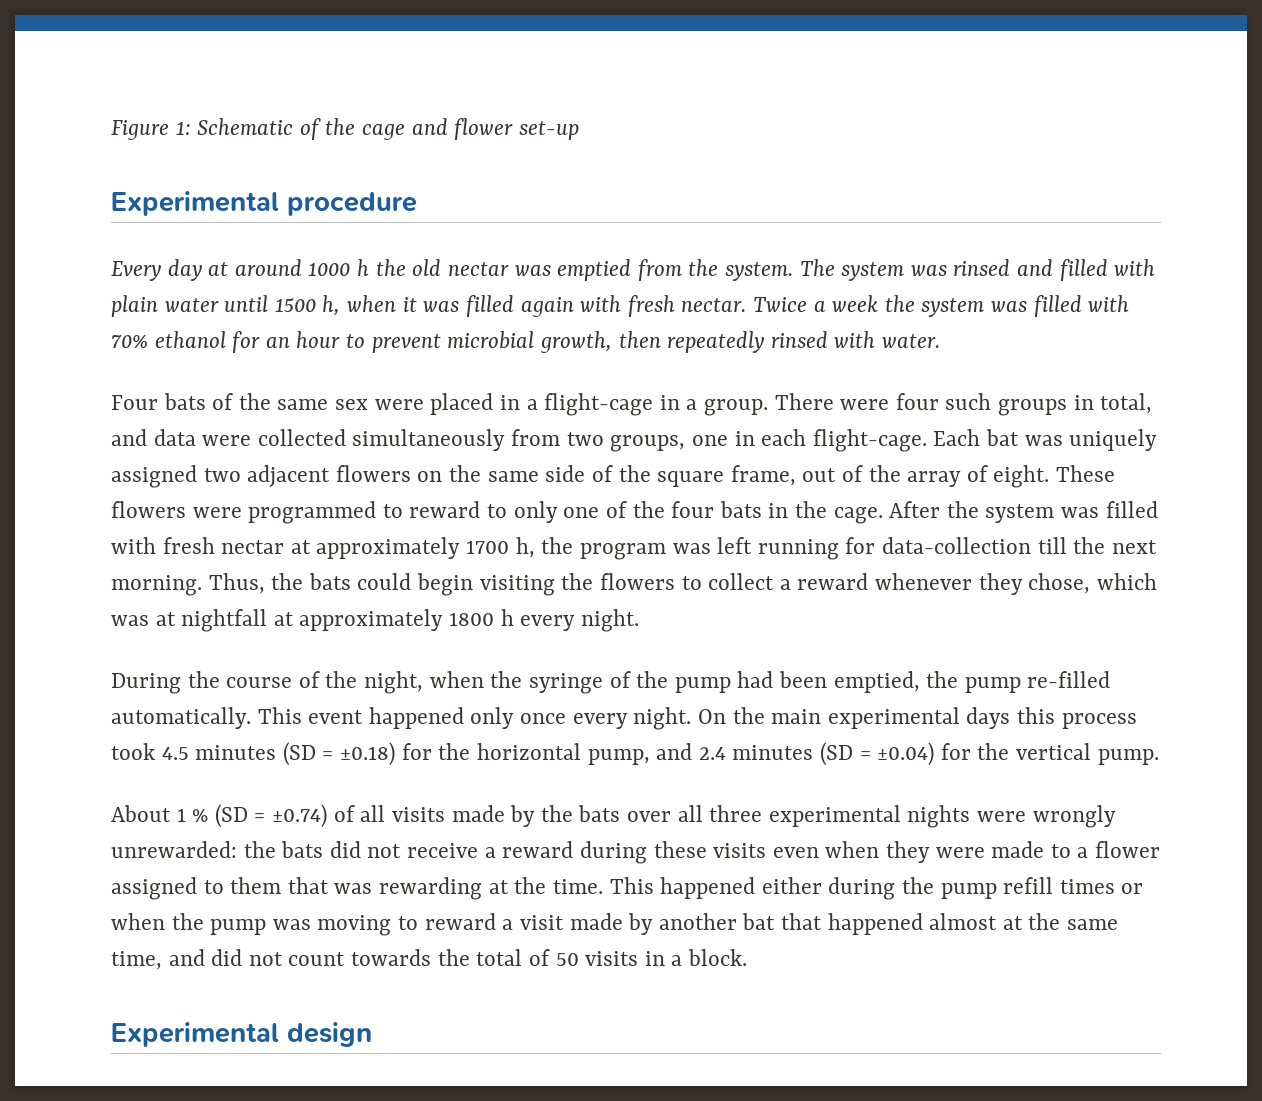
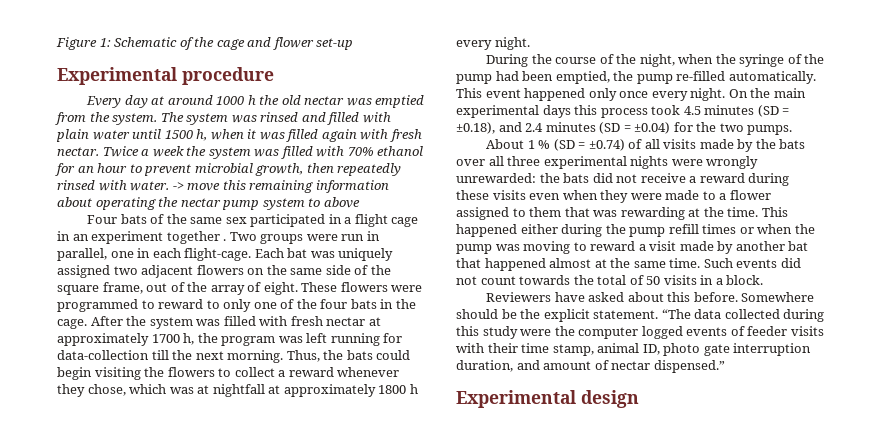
+ -> move this remaining information about operating the nectar pump system to above
- Four bats of the same sex were placed in a flight-cage in a group. There were four such groups in total, and data were collected simultaneously from two groups, one in each flight-cage.
+ Four bats of the same sex participated in a flight cage in an experiment together . Two groups were run in parallel, one in each flight-cage.
- On the main experimental days this process took 4.5 minutes (SD = ±0.18) for the horizontal pump, and 2.4 minutes (SD = ±0.04) for the vertical pump.
+ On the main experimental days this process took 4.5 minutes (SD = ±0.18), and 2.4 minutes (SD = ±0.04) for the two pumps.
- This happened either during the pump refill times or when the pump was moving to reward a visit made by another bat that happened almost at the same time, and did not count towards the total of 50 visits in a block.
+ This happened either during the pump refill times or when the pump was moving to reward a visit made by another bat that happened almost at the same time. Such events did not count towards the total of 50 visits in a block.
+ Reviewers have asked about this before. Somewhere should be the explicit statement. “The data collected during this study were the computer logged events of feeder visits with their time stamp, animal ID, photo gate interruption duration, and amount of nectar dispensed.”

